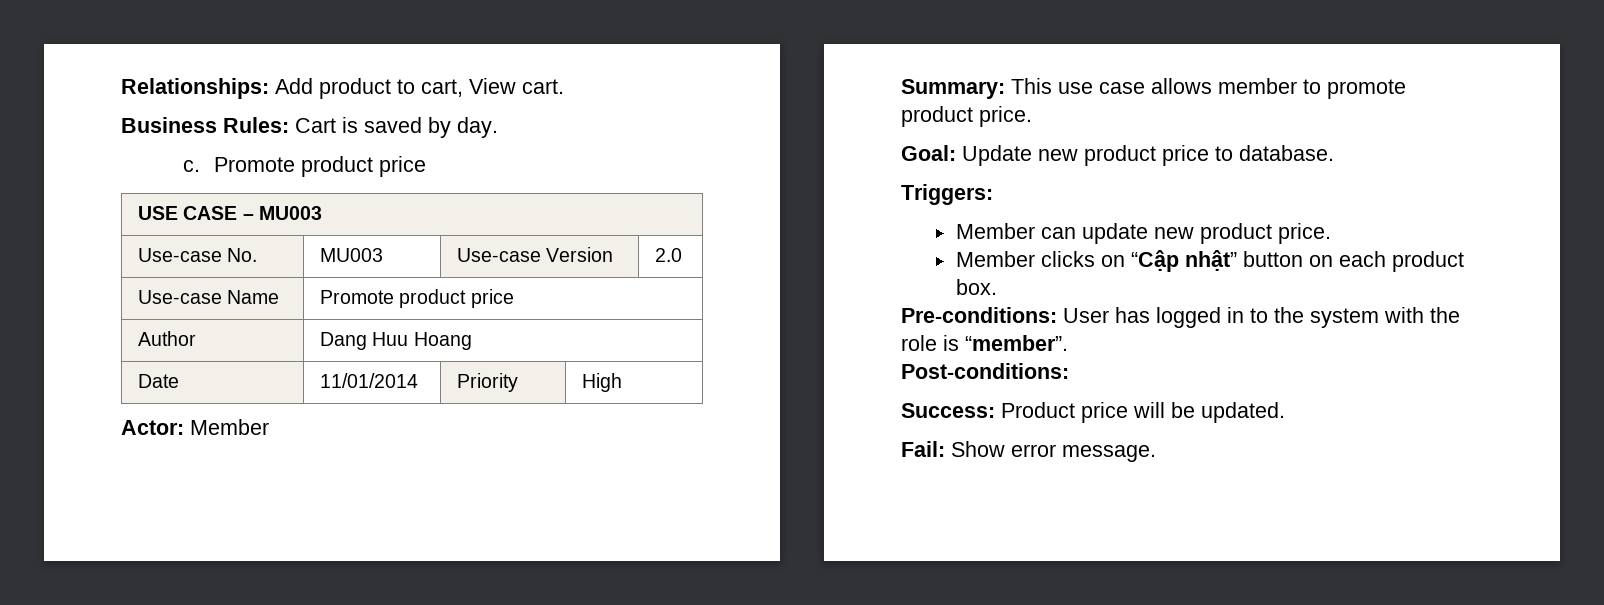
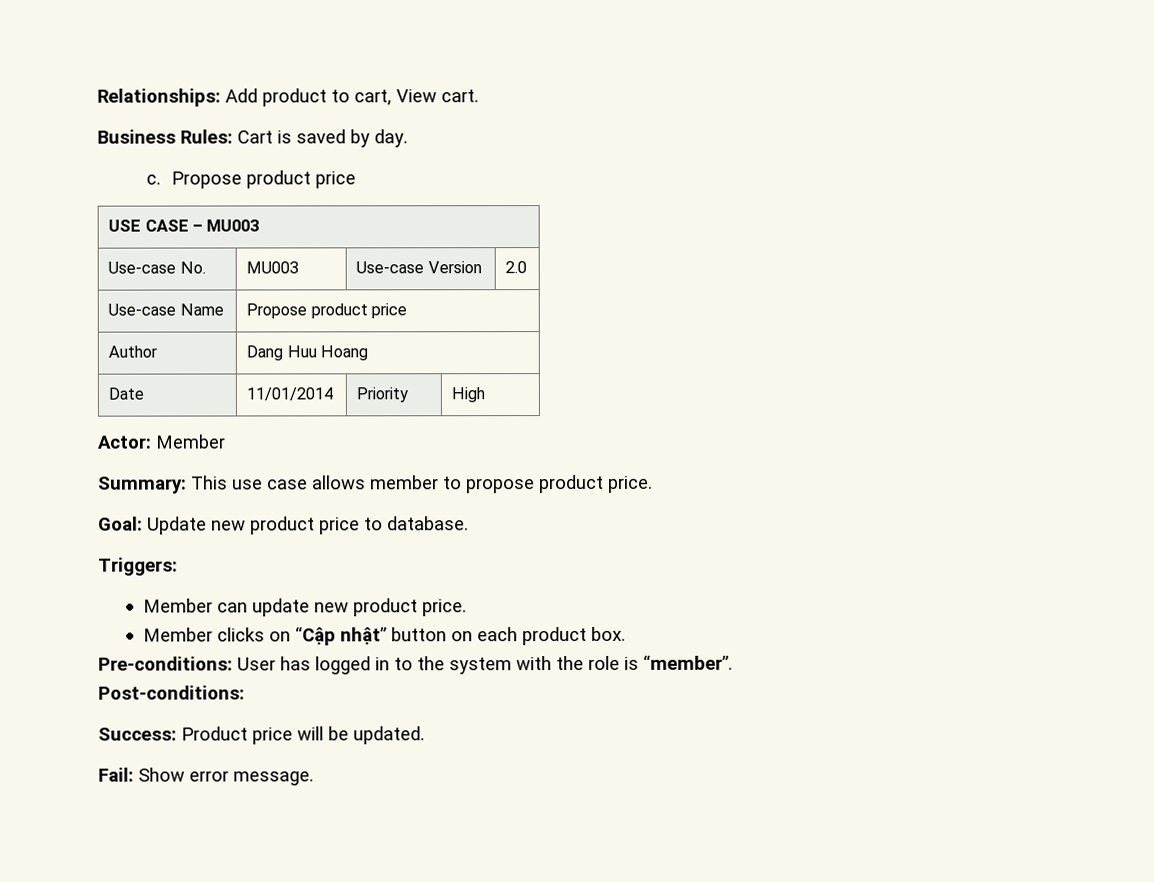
- c. Promote product price
+ c. Propose product price
- Use-case Name | Promote product price
+ Use-case Name | Propose product price
- Summary: This use case allows member to promote product price.
+ Summary: This use case allows member to propose product price.

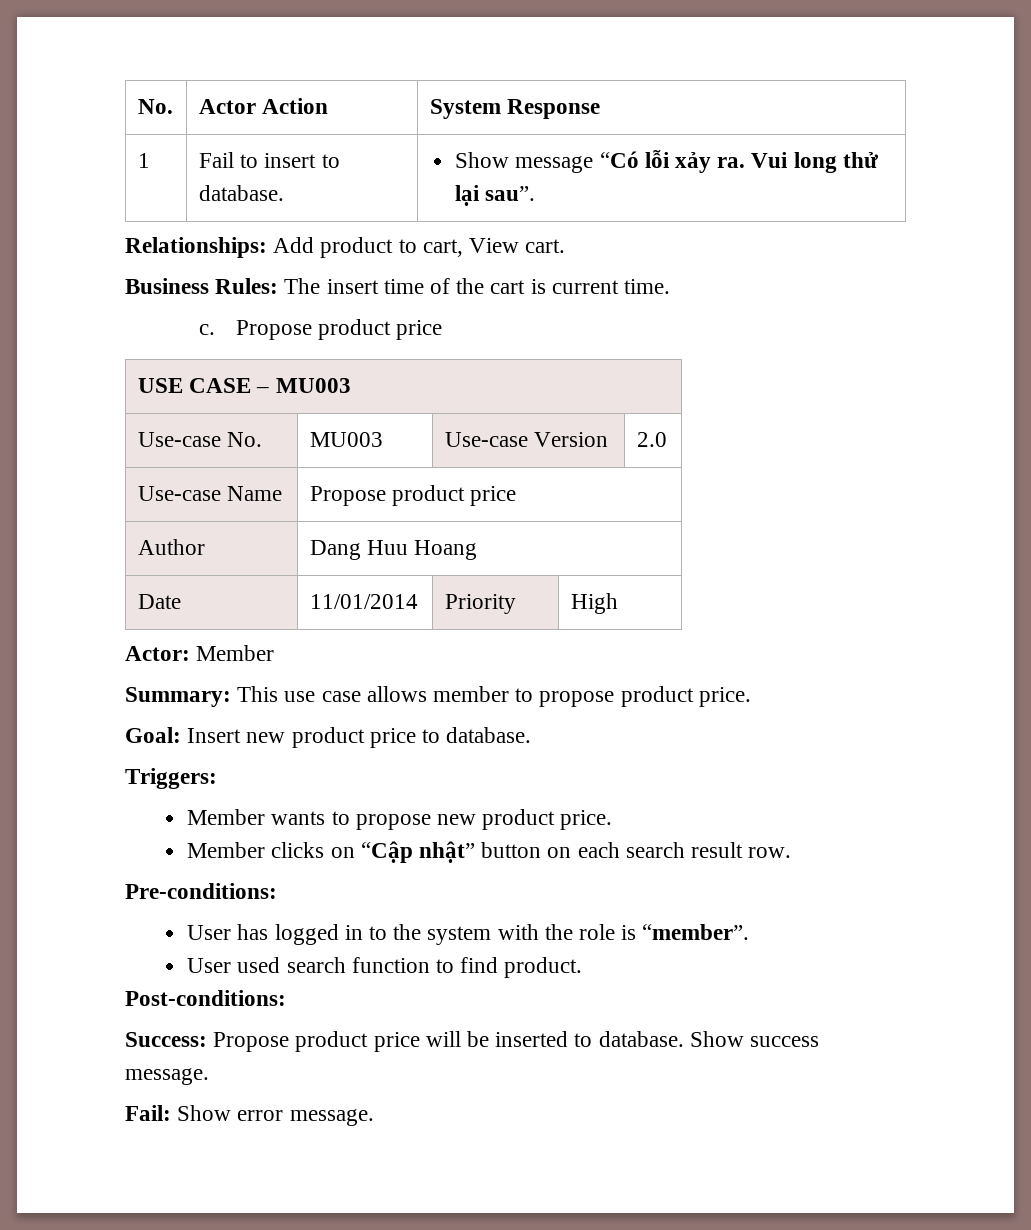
+ No. | Actor Action | System Response
+ 1 | Fail to insert to database. | Show message “Có lỗi xảy ra. Vui long thử lại sau”.
- Business Rules: Cart is saved by day.
+ Business Rules: The insert time of the cart is current time.
- Goal: Update new product price to database.
+ Goal: Insert new product price to database.
- Member can update new product price.
+ Member wants to propose new product price.
- Member clicks on “Cập nhật” button on each product box.
+ Member clicks on “Cập nhật” button on each search result row.
- Pre-conditions: User has logged in to the system with the role is “member”.
+ Pre-conditions:
+ User has logged in to the system with the role is “member”.
+ User used search function to find product.
- Success: Product price will be updated.
+ Success: Propose product price will be inserted to database. Show success message.

